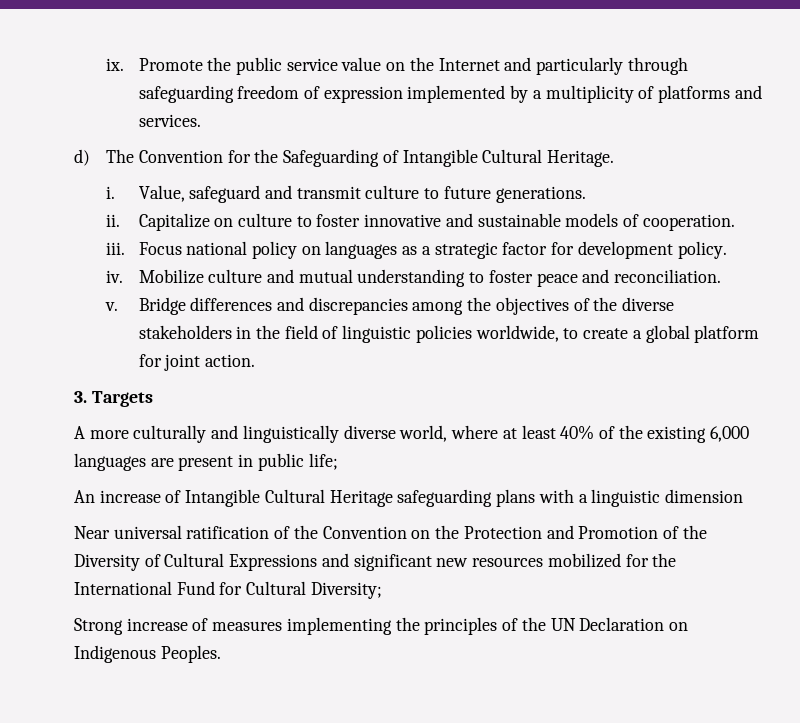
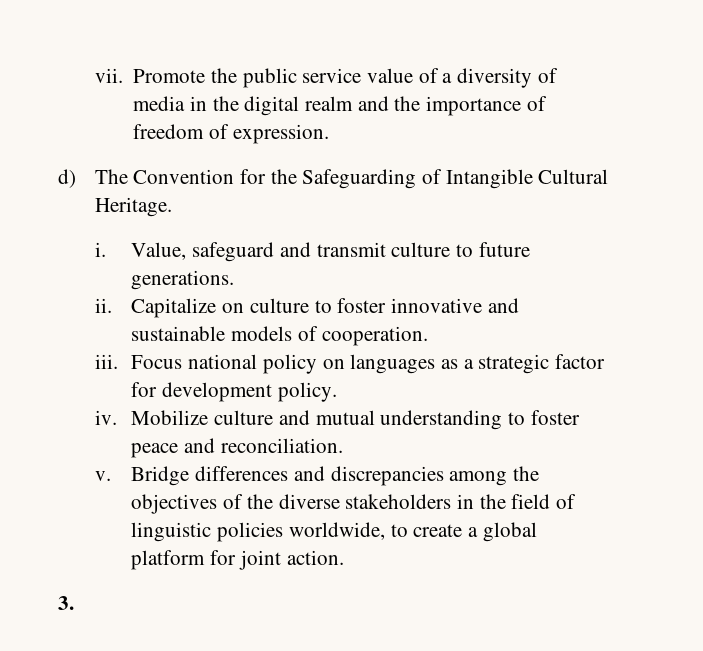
- ix.
+ vii.
- Promote the public service value on the Internet and particularly through safeguarding freedom of expression implemented by a multiplicity of platforms and services.
+ Promote the public service value of a diversity of media in the digital realm and the importance of freedom of expression.
- 3. Targets
- A more culturally and linguistically diverse world, where at least 40% of the existing 6,000 languages are present in public life;
- An increase of Intangible Cultural Heritage safeguarding plans with a linguistic dimension
- Near universal ratification of the Convention on the Protection and Promotion of the Diversity of Cultural Expressions and significant new resources mobilized for the International Fund for Cultural Diversity;
- Strong increase of measures implementing the principles of the UN Declaration on Indigenous Peoples.
+ 3.

